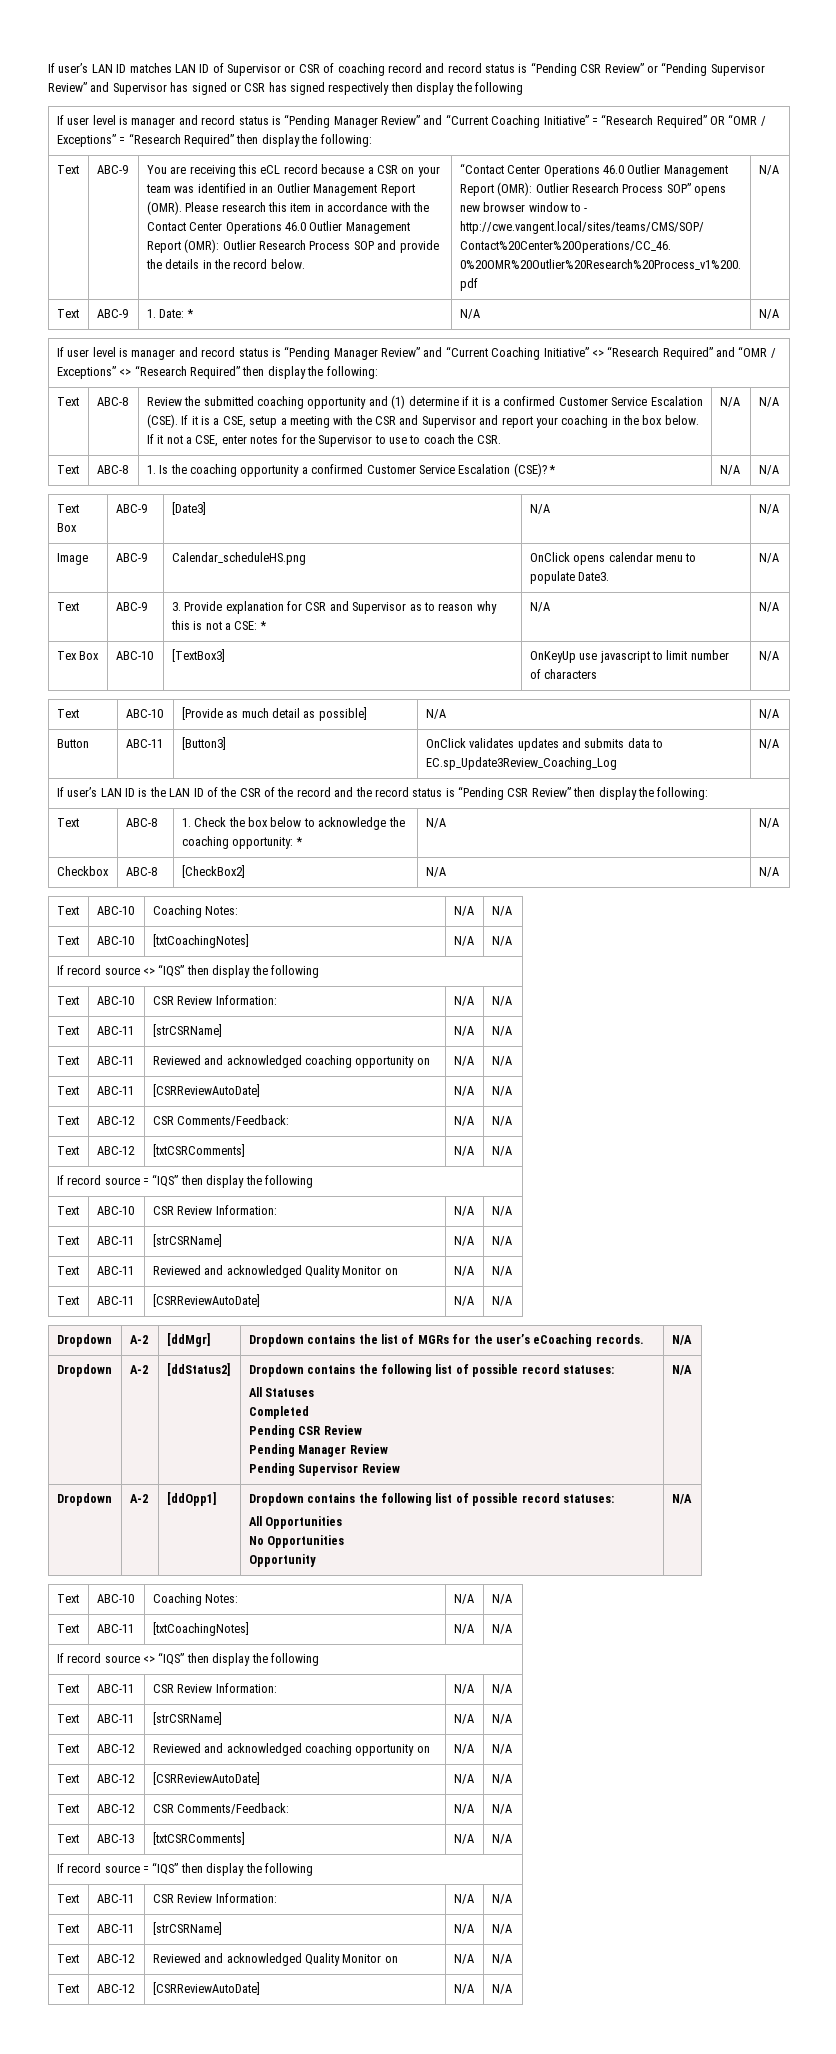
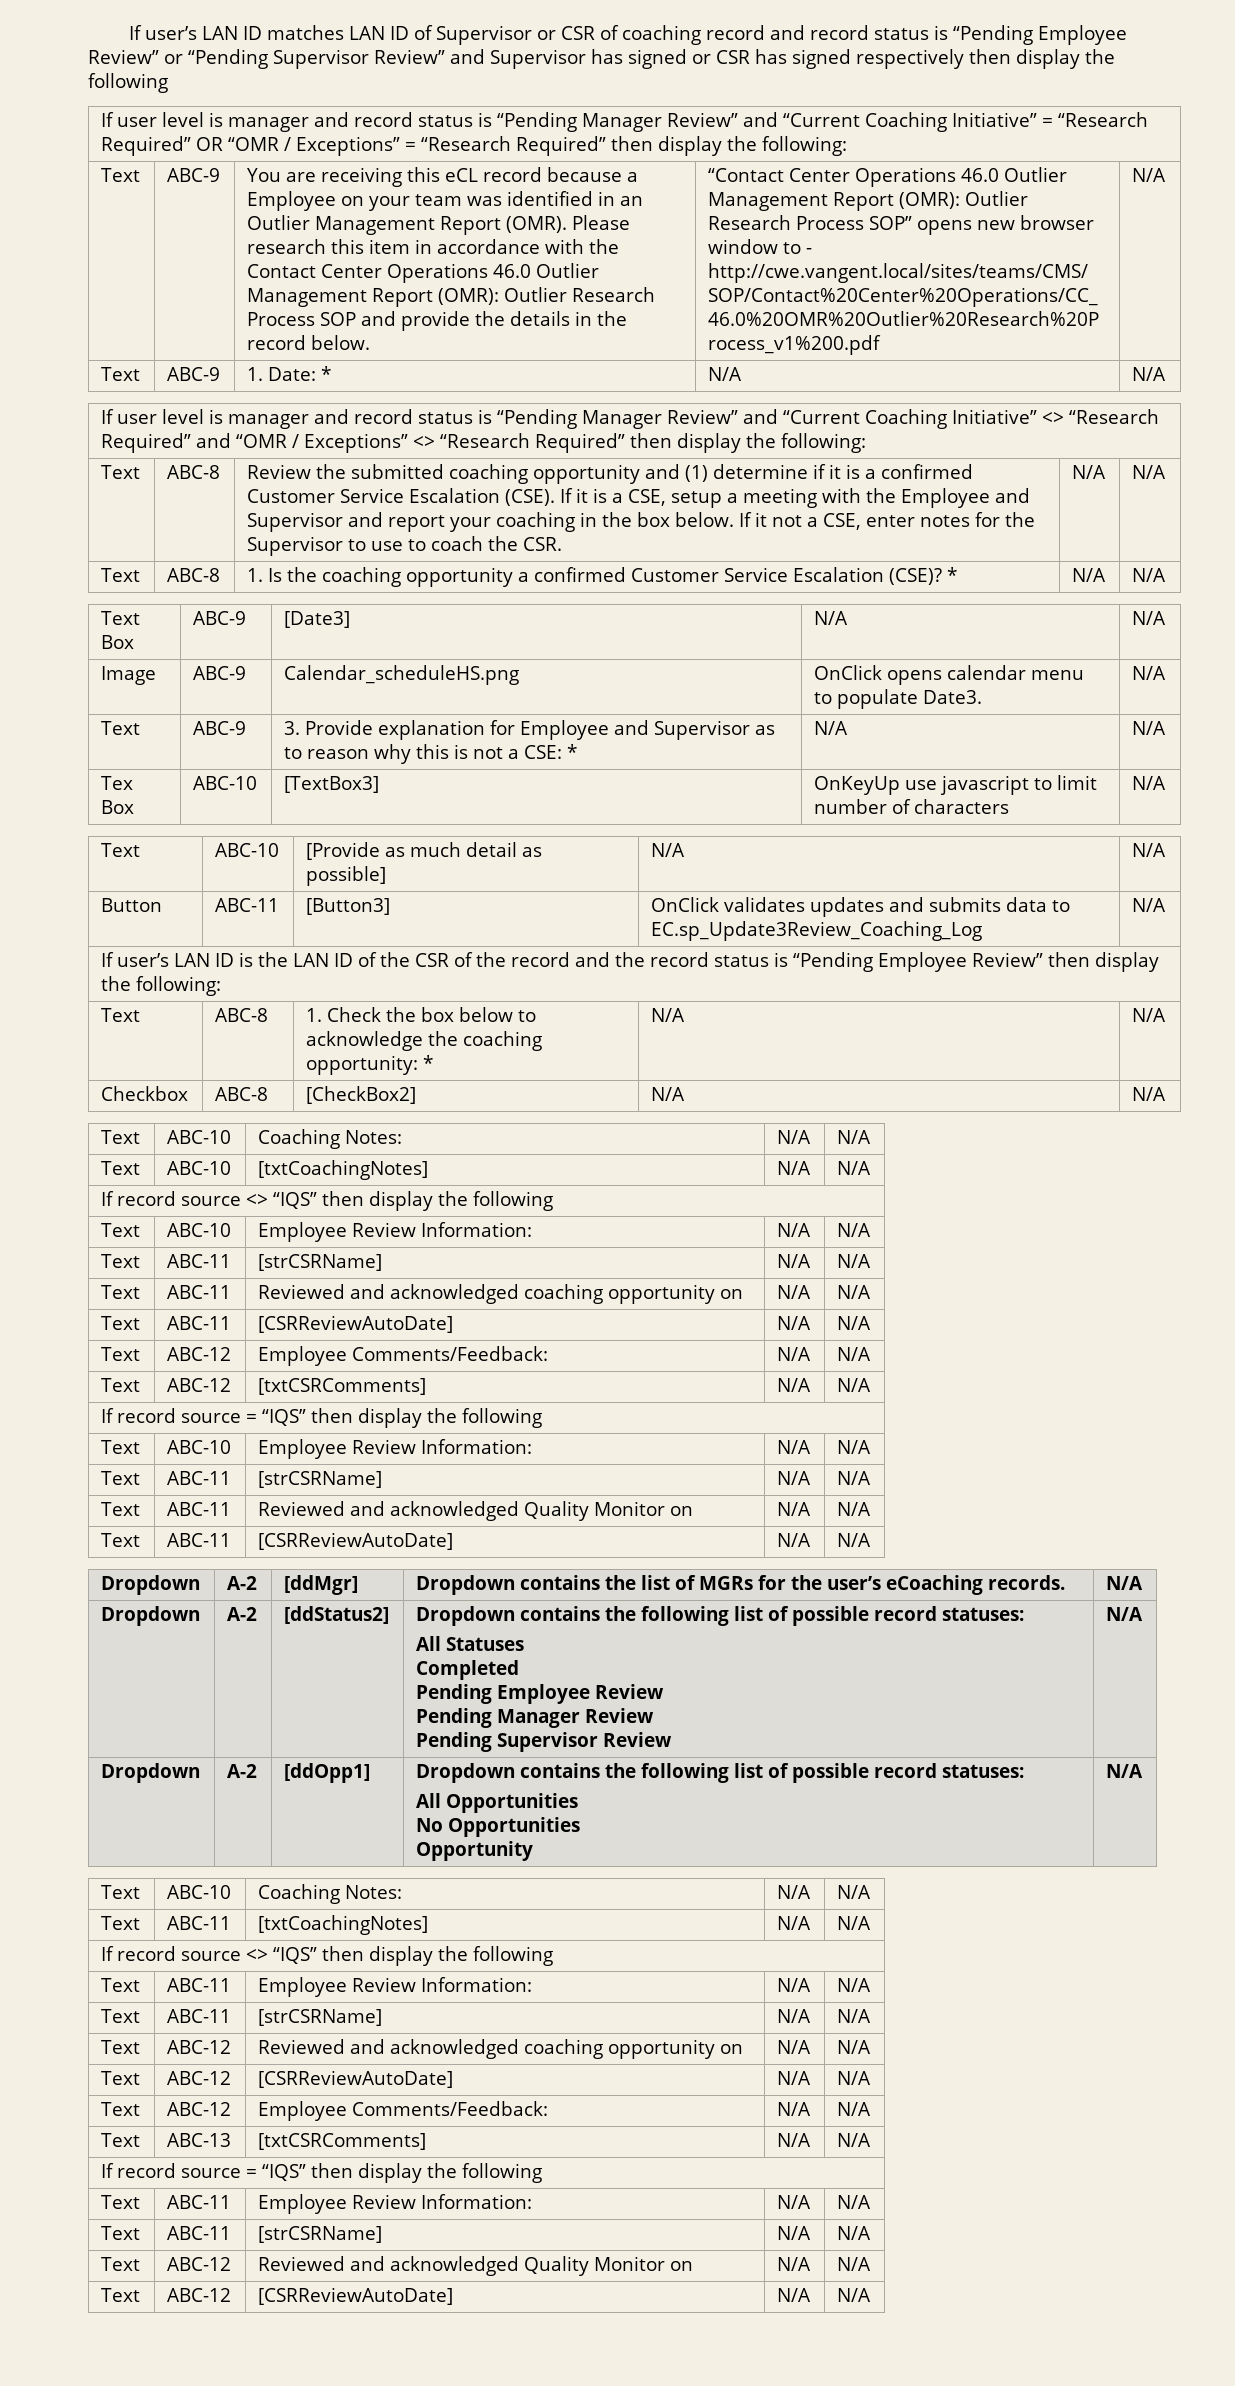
- If user’s LAN ID matches LAN ID of Supervisor or CSR of coaching record and record status is “Pending CSR Review” or “Pending Supervisor Review” and Supervisor has signed or CSR has signed respectively then display the following
+ If user’s LAN ID matches LAN ID of Supervisor or CSR of coaching record and record status is “Pending Employee Review” or “Pending Supervisor Review” and Supervisor has signed or CSR has signed respectively then display the following
- You are receiving this eCL record because a CSR on your team was identified in an Outlier Management Report (OMR).
+ You are receiving this eCL record because a Employee on your team was identified in an Outlier Management Report (OMR).
- If it is a CSE, setup a meeting with the CSR and Supervisor and report your coaching in the box below.
+ If it is a CSE, setup a meeting with the Employee and Supervisor and report your coaching in the box below.
- Text | ABC-9 | 3. Provide explanation for CSR and Supervisor as to reason why this is not a CSE: * | N/A | N/A
+ Text | ABC-9 | 3. Provide explanation for Employee and Supervisor as to reason why this is not a CSE: * | N/A | N/A
- If user’s LAN ID is the LAN ID of the CSR of the record and the record status is “Pending CSR Review” then display the following:
+ If user’s LAN ID is the LAN ID of the CSR of the record and the record status is “Pending Employee Review” then display the following:
  Text | ABC-10 | [txtCoachingNotes] | N/A | N/A
  If record source <> “IQS” then display the following
- Text | ABC-10 | CSR Review Information: | N/A | N/A
+ Text | ABC-10 | Employee Review Information: | N/A | N/A
  Text | ABC-11 | Reviewed and acknowledged coaching opportunity on | N/A | N/A
  Text | ABC-11 | [CSRReviewAutoDate] | N/A | N/A
- Text | ABC-12 | CSR Comments/Feedback: | N/A | N/A
+ Text | ABC-12 | Employee Comments/Feedback: | N/A | N/A
  Text | ABC-12 | [txtCSRComments] | N/A | N/A
  If record source = “IQS” then display the following
- Text | ABC-10 | CSR Review Information: | N/A | N/A
+ Text | ABC-10 | Employee Review Information: | N/A | N/A
  Dropdown | A-2 | [ddStatus2] | Dropdown contains the following list of possible record statuses:
  All Statuses
  Completed
- Pending CSR Review
+ Pending Employee Review
  Text | ABC-11 | [txtCoachingNotes] | N/A | N/A
  If record source <> “IQS” then display the following
- Text | ABC-11 | CSR Review Information: | N/A | N/A
+ Text | ABC-11 | Employee Review Information: | N/A | N/A
  Text | ABC-12 | Reviewed and acknowledged coaching opportunity on | N/A | N/A
  Text | ABC-12 | [CSRReviewAutoDate] | N/A | N/A
- Text | ABC-12 | CSR Comments/Feedback: | N/A | N/A
+ Text | ABC-12 | Employee Comments/Feedback: | N/A | N/A
  Text | ABC-13 | [txtCSRComments] | N/A | N/A
  If record source = “IQS” then display the following
- Text | ABC-11 | CSR Review Information: | N/A | N/A
+ Text | ABC-11 | Employee Review Information: | N/A | N/A

